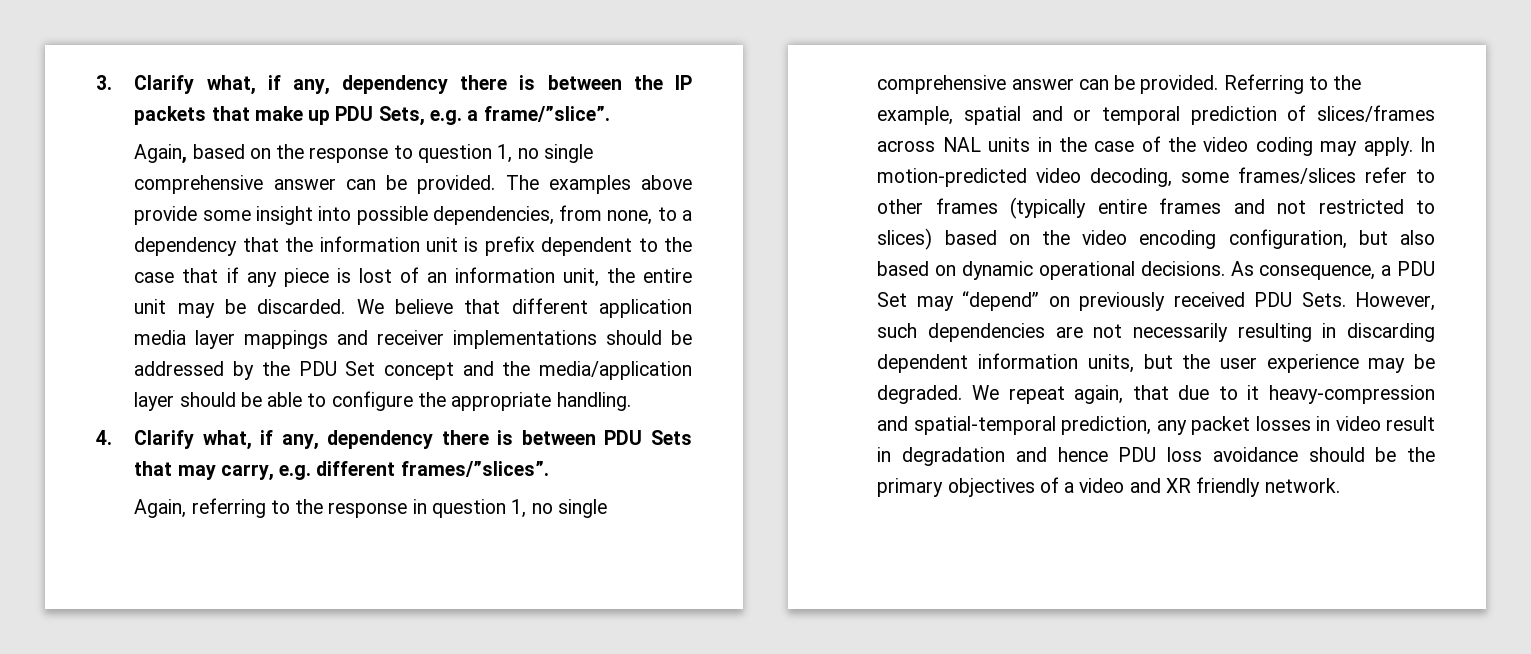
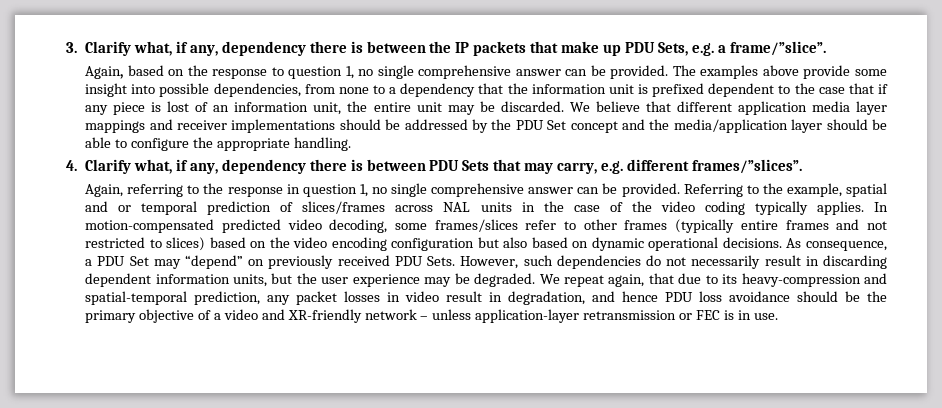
- The examples above provide some insight into possible dependencies, from none, to a dependency that the information unit is prefix dependent to the case that if any piece is lost of an information unit, the entire unit may be discarded.
+ The examples above provide some insight into possible dependencies, from none to a dependency that the information unit is prefixed dependent to the case that if any piece is lost of an information unit, the entire unit may be discarded.
- Referring to the example, spatial and or temporal prediction of slices/frames across NAL units in the case of the video coding may apply. In motion-predicted video decoding, some frames/slices refer to other frames (typically entire frames and not restricted to slices) based on the video encoding configuration, but also based on dynamic operational decisions.
+ Referring to the example, spatial and or temporal prediction of slices/frames across NAL units in the case of the video coding typically applies. In motion-compensated predicted video decoding, some frames/slices refer to other frames (typically entire frames and not restricted to slices) based on the video encoding configuration but also based on dynamic operational decisions.
- However, such dependencies are not necessarily resulting in discarding dependent information units, but the user experience may be degraded.
+ However, such dependencies do not necessarily result in discarding dependent information units, but the user experience may be degraded.
- We repeat again, that due to it heavy-compression and spatial-temporal prediction, any packet losses in video result in degradation and hence PDU loss avoidance should be the primary objectives of a video and XR friendly network.
+ We repeat again, that due to its heavy-compression and spatial-temporal prediction, any packet losses in video result in degradation, and hence PDU loss avoidance should be the primary objective of a video and XR-friendly network – unless application-layer retransmission or FEC is in use.

